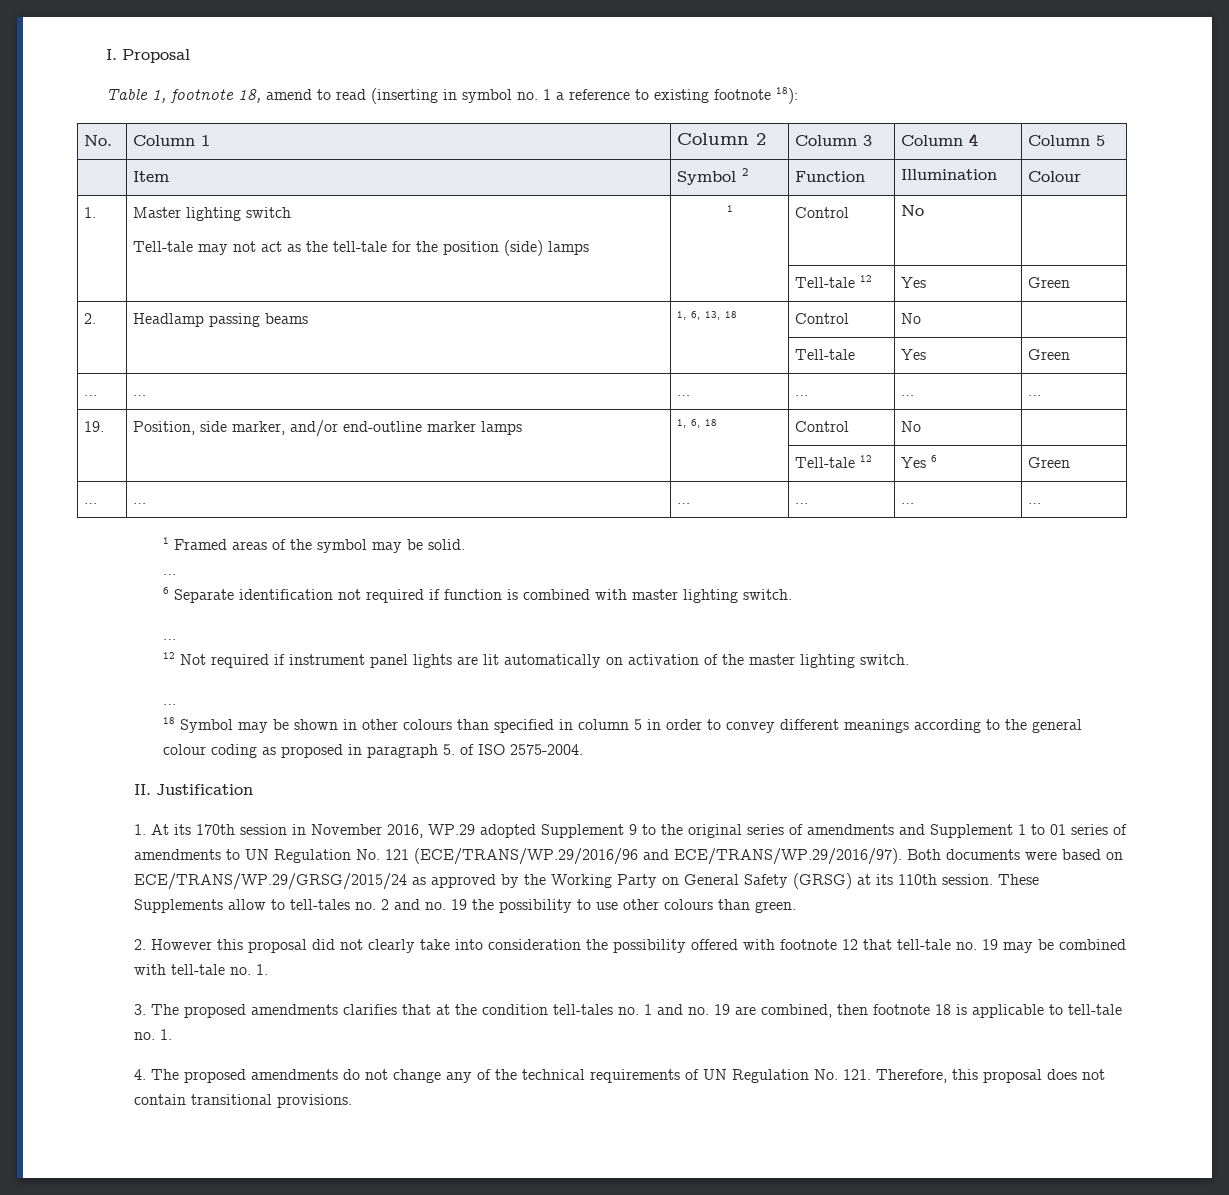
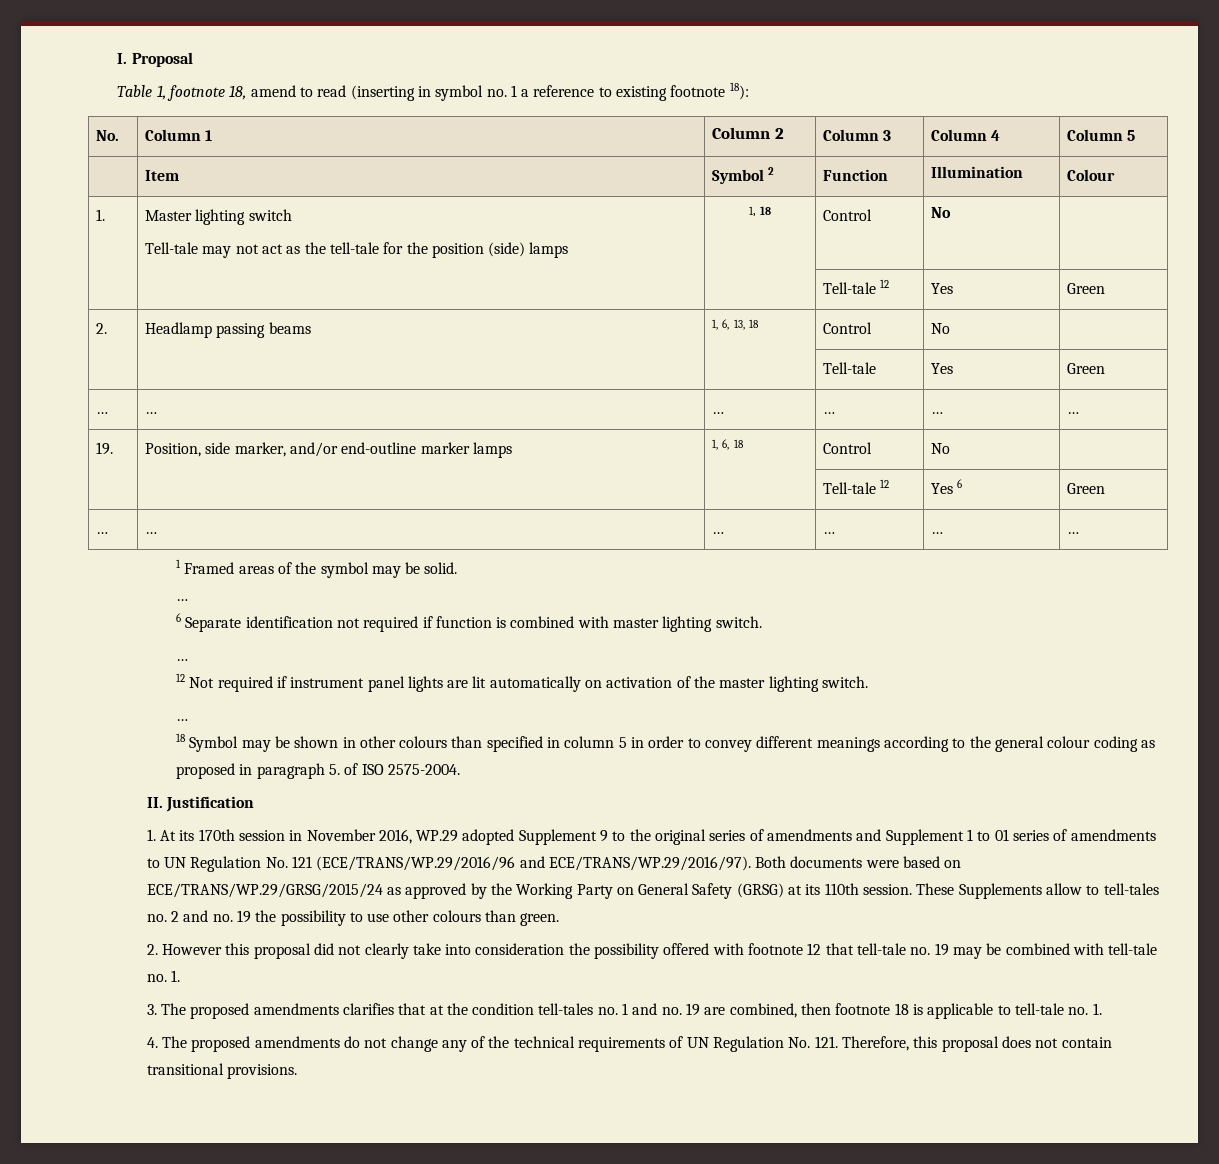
  1. | Master lighting switch
- Tell-tale may not act as the tell-tale for the position (side) lamps | 1 | Control | No |
+ Tell-tale may not act as the tell-tale for the position (side) lamps | 1, 18 | Control | No |

